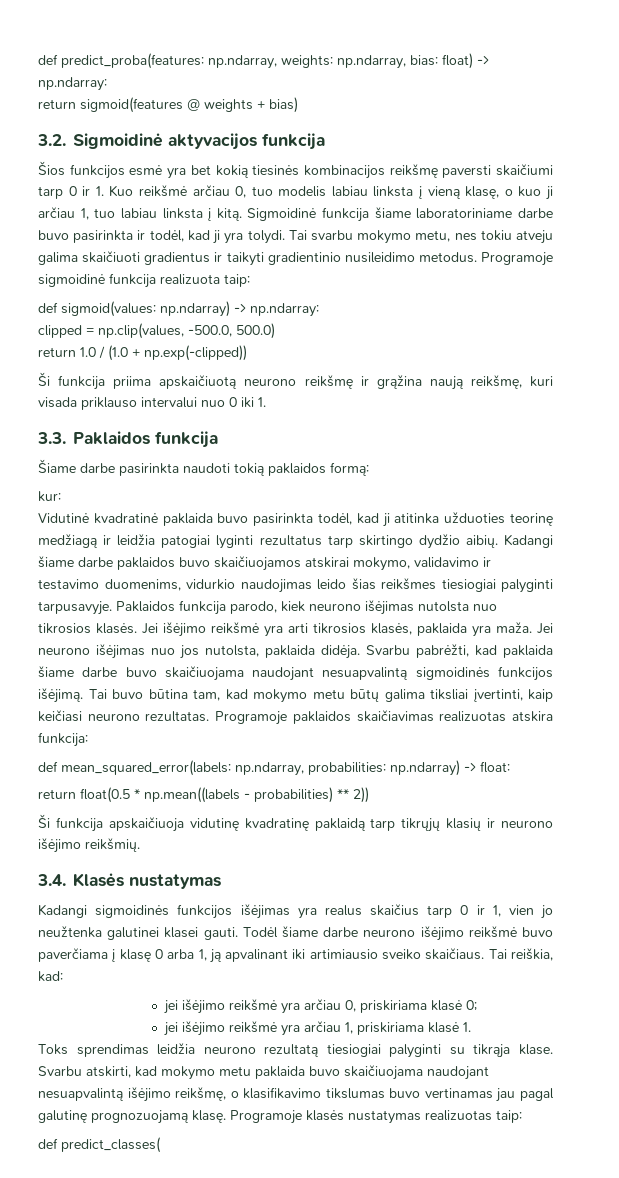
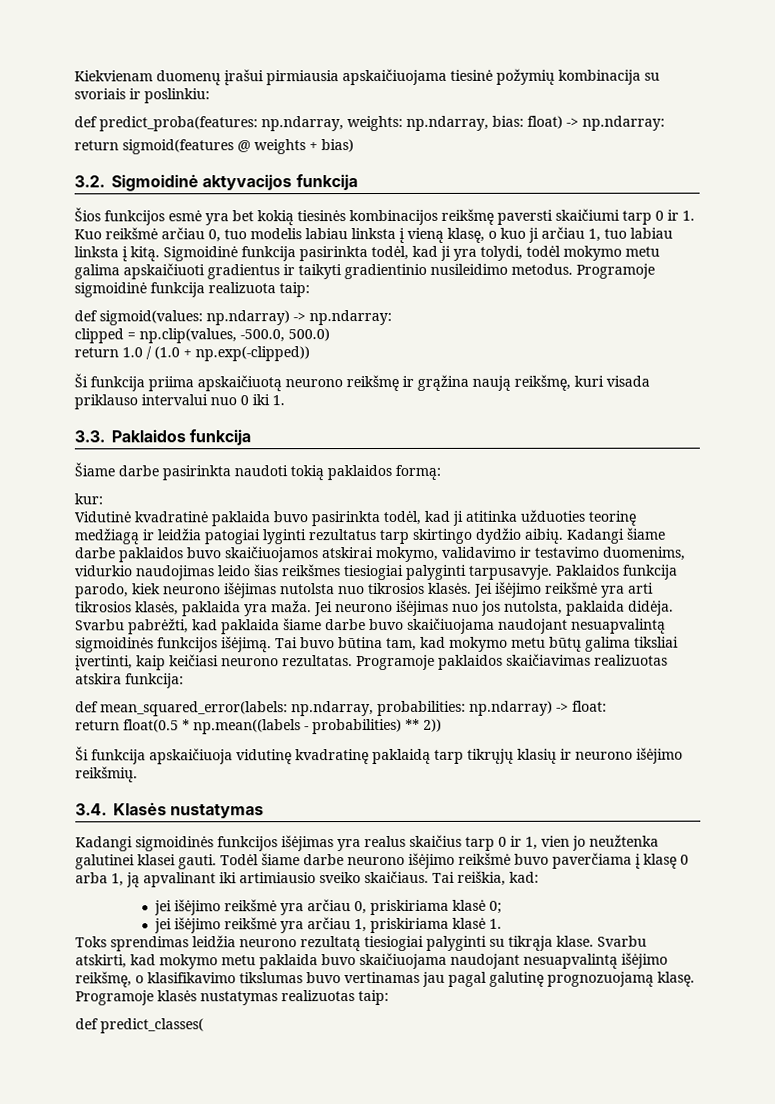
+ Kiekvienam duomenų įrašui pirmiausia apskaičiuojama tiesinė požymių kombinacija su svoriais ir poslinkiu:
- Sigmoidinė funkcija šiame laboratoriniame darbe buvo pasirinkta ir todėl, kad ji yra tolydi. Tai svarbu mokymo metu, nes tokiu atveju galima skaičiuoti gradientus ir taikyti gradientinio nusileidimo metodus.
+ Sigmoidinė funkcija pasirinkta todėl, kad ji yra tolydi, todėl mokymo metu galima apskaičiuoti gradientus ir taikyti gradientinio nusileidimo metodus.

